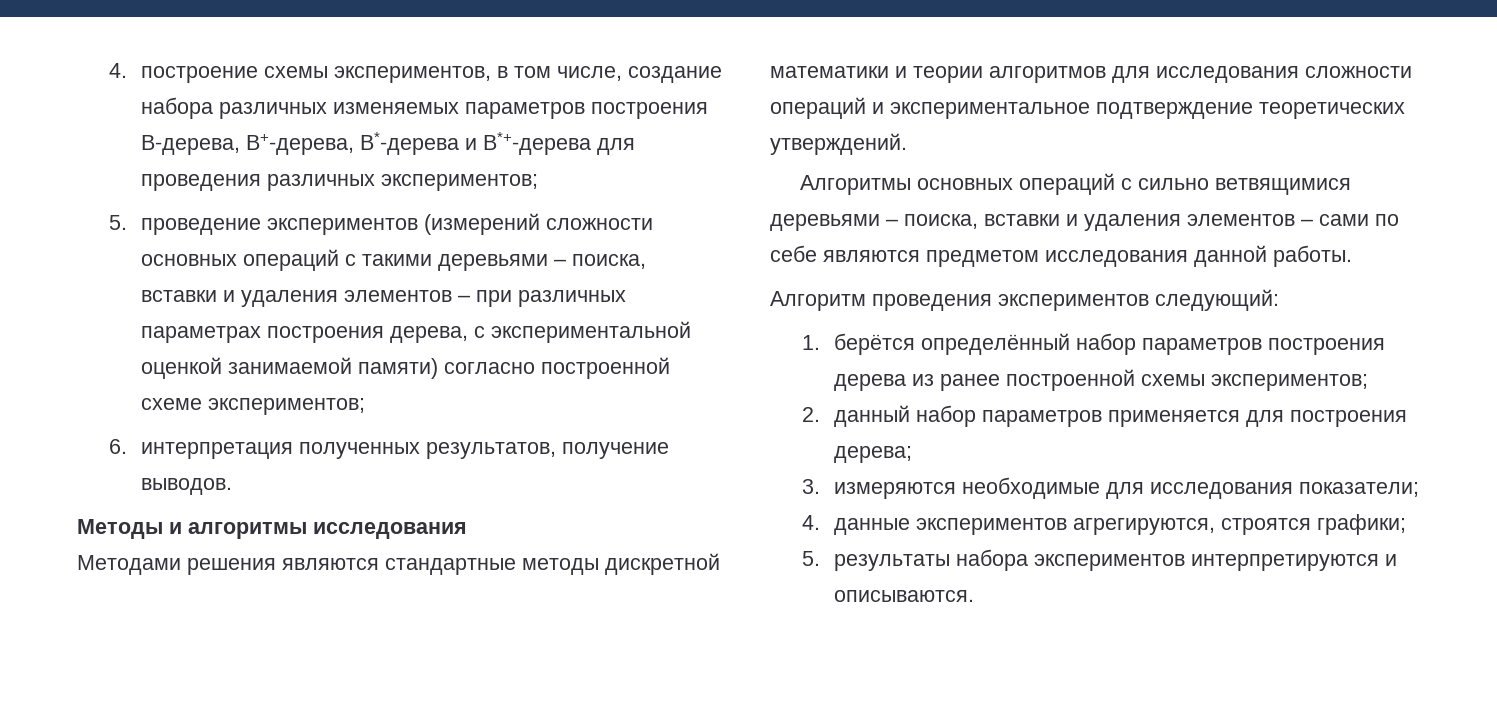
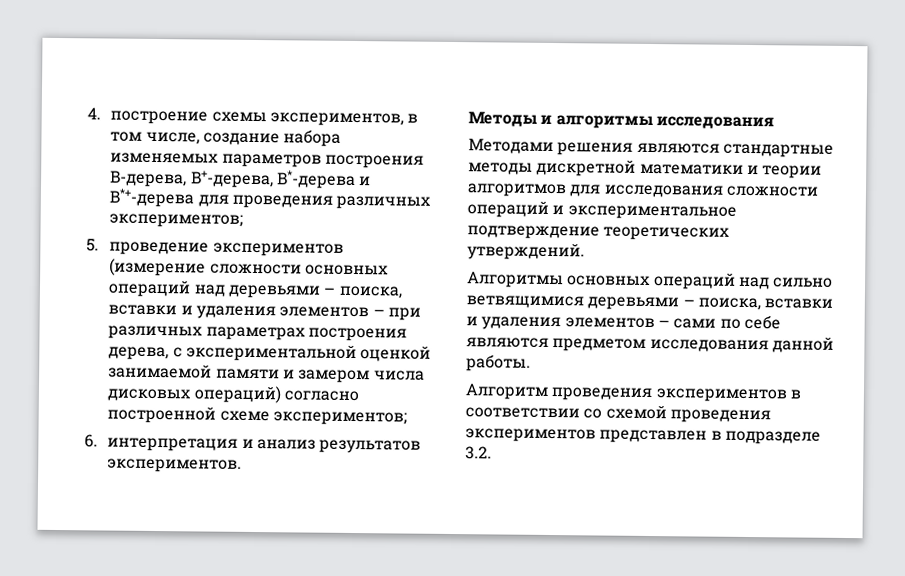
- 4. построение схемы экспериментов, в том числе, создание набора различных изменяемых параметров построения B-дерева, B+-дерева, B*-дерева и B*+-дерева для проведения различных экспериментов;
+ 4. построение схемы экспериментов, в том числе, создание набора изменяемых параметров построения B-дерева, B+-дерева, B*-дерева и B*+-дерева для проведения различных экспериментов;
- 5. проведение экспериментов (измерений сложности основных операций с такими деревьями – поиска, вставки и удаления элементов – при различных параметрах построения дерева, с экспериментальной оценкой занимаемой памяти) согласно построенной схеме экспериментов;
+ 5. проведение экспериментов (измерение сложности основных операций над деревьями – поиска, вставки и удаления элементов – при различных параметрах построения дерева, с экспериментальной оценкой занимаемой памяти и замером числа дисковых операций) согласно построенной схеме экспериментов;
- 6. интерпретация полученных результатов, получение выводов.
+ 6. интерпретация и анализ результатов экспериментов.
- Алгоритмы основных операций с сильно ветвящимися деревьями – поиска, вставки и удаления элементов – сами по себе являются предметом исследования данной работы.
+ Алгоритмы основных операций над сильно ветвящимися деревьями – поиска, вставки и удаления элементов – сами по себе являются предметом исследования данной работы.
- Алгоритм проведения экспериментов следующий:
- 1. берётся определённый набор параметров построения дерева из ранее построенной схемы экспериментов;
- 2. данный набор параметров применяется для построения дерева;
- 3. измеряются необходимые для исследования показатели;
- 4. данные экспериментов агрегируются, строятся графики;
- 5. результаты набора экспериментов интерпретируются и описываются.
+ Алгоритм проведения экспериментов в соответствии со схемой проведения экспериментов представлен в подразделе 3.2.

